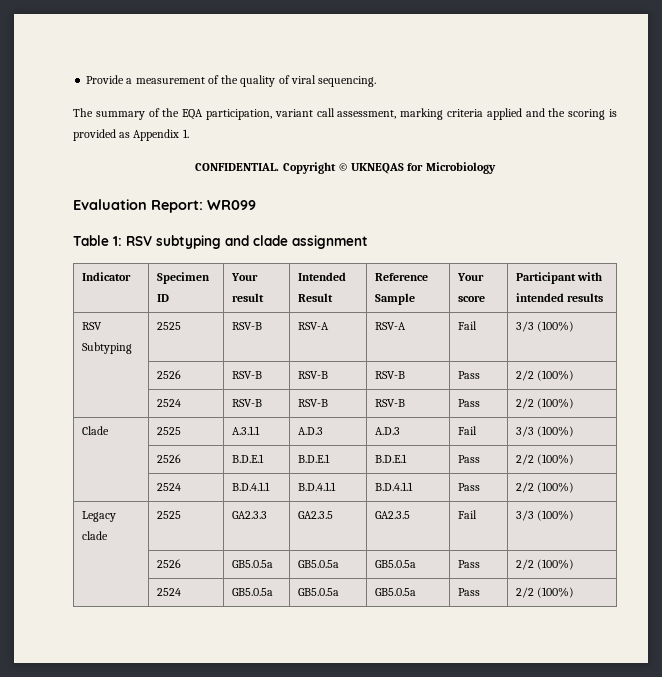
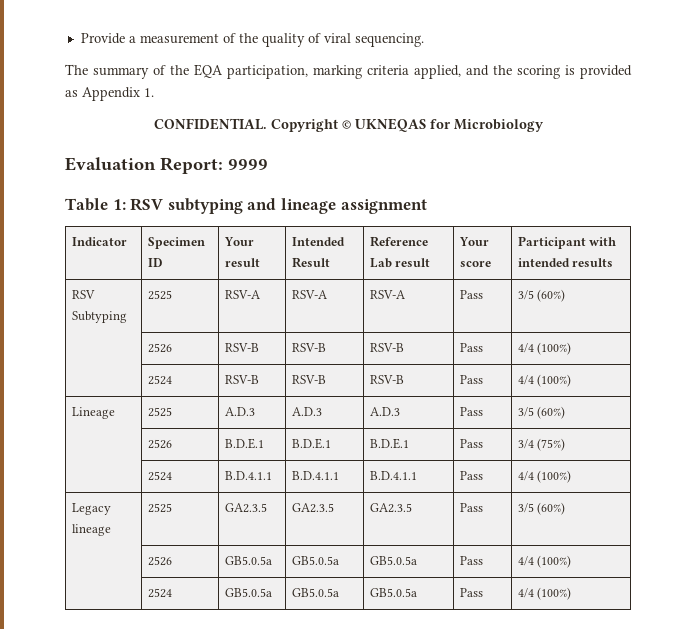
- The summary of the EQA participation, variant call assessment, marking criteria applied and the scoring is provided as Appendix 1.
+ The summary of the EQA participation, marking criteria applied, and the scoring is provided as Appendix 1.
- Evaluation Report: WR099
+ Evaluation Report: 9999
- Table 1: RSV subtyping and clade assignment
+ Table 1: RSV subtyping and lineage assignment
- Indicator | Specimen ID | Your result | Intended Result | Reference Sample | Your score | Participant with intended results
+ Indicator | Specimen ID | Your result | Intended Result | Reference Lab result | Your score | Participant with intended results
- RSV Subtyping | 2525 | RSV-B | RSV-A | RSV-A | Fail | 3/3 (100%)
+ RSV Subtyping | 2525 | RSV-A | RSV-A | RSV-A | Pass | 3/5 (60%)
- | 2526 | RSV-B | RSV-B | RSV-B | Pass | 2/2 (100%)
+ | 2526 | RSV-B | RSV-B | RSV-B | Pass | 4/4 (100%)
- | 2524 | RSV-B | RSV-B | RSV-B | Pass | 2/2 (100%)
- Clade | 2525 | A.3.1.1 | A.D.3 | A.D.3 | Fail | 3/3 (100%)
+ | 2524 | RSV-B | RSV-B | RSV-B | Pass | 4/4 (100%)
+ Lineage | 2525 | A.D.3 | A.D.3 | A.D.3 | Pass | 3/5 (60%)
- | 2526 | B.D.E.1 | B.D.E.1 | B.D.E.1 | Pass | 2/2 (100%)
+ | 2526 | B.D.E.1 | B.D.E.1 | B.D.E.1 | Pass | 3/4 (75%)
- | 2524 | B.D.4.1.1 | B.D.4.1.1 | B.D.4.1.1 | Pass | 2/2 (100%)
+ | 2524 | B.D.4.1.1 | B.D.4.1.1 | B.D.4.1.1 | Pass | 4/4 (100%)
- Legacy clade | 2525 | GA2.3.3 | GA2.3.5 | GA2.3.5 | Fail | 3/3 (100%)
+ Legacy lineage | 2525 | GA2.3.5 | GA2.3.5 | GA2.3.5 | Pass | 3/5 (60%)
- | 2526 | GB5.0.5a | GB5.0.5a | GB5.0.5a | Pass | 2/2 (100%)
+ | 2526 | GB5.0.5a | GB5.0.5a | GB5.0.5a | Pass | 4/4 (100%)
- | 2524 | GB5.0.5a | GB5.0.5a | GB5.0.5a | Pass | 2/2 (100%)
+ | 2524 | GB5.0.5a | GB5.0.5a | GB5.0.5a | Pass | 4/4 (100%)

